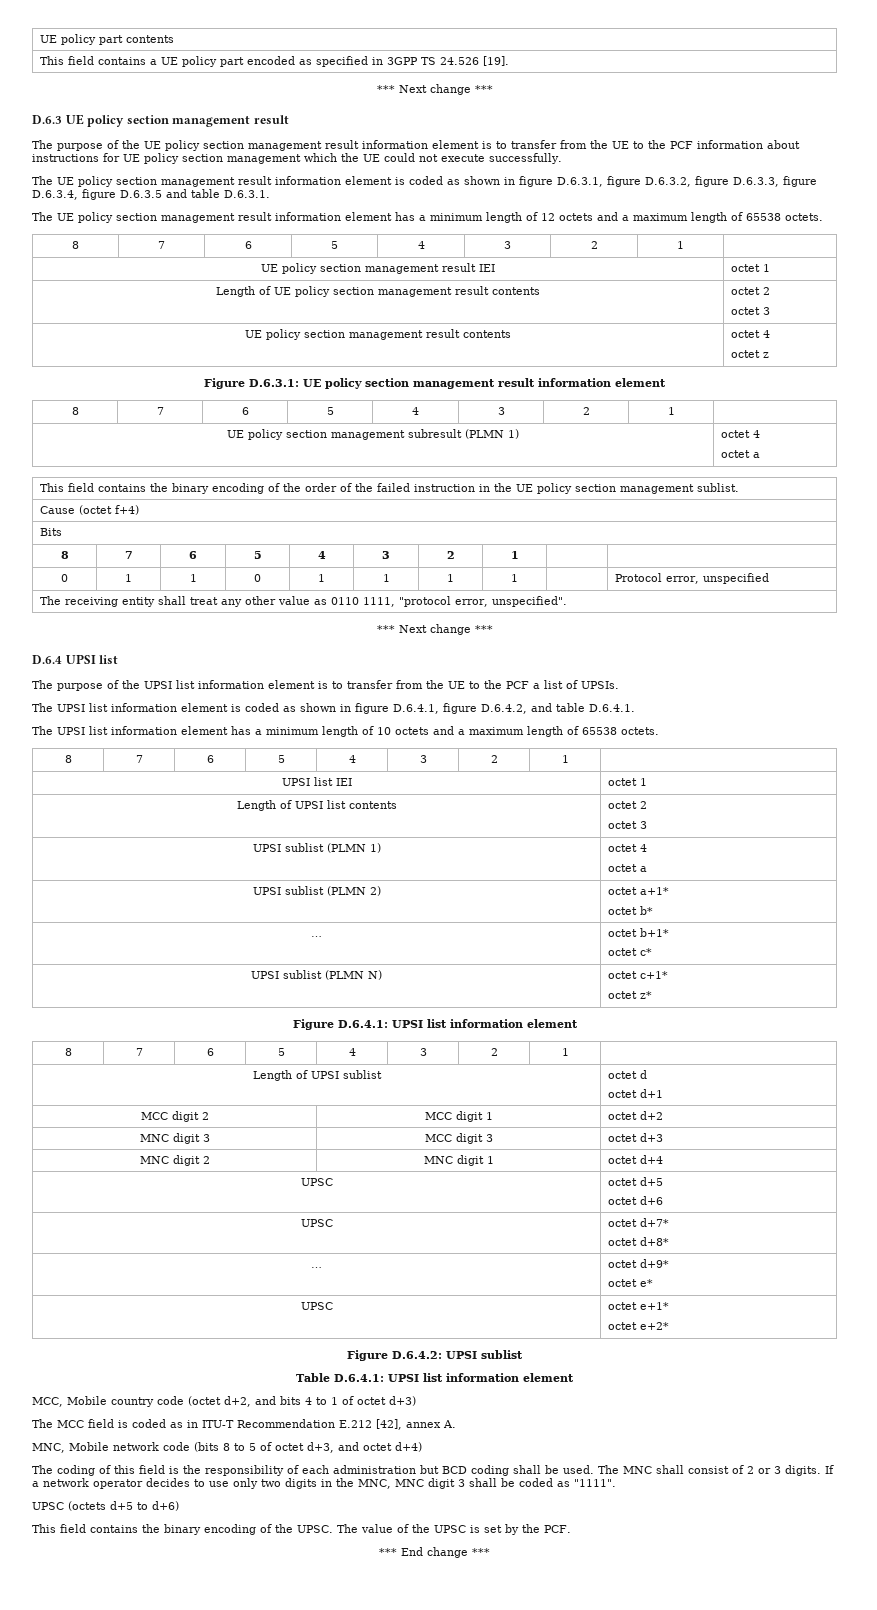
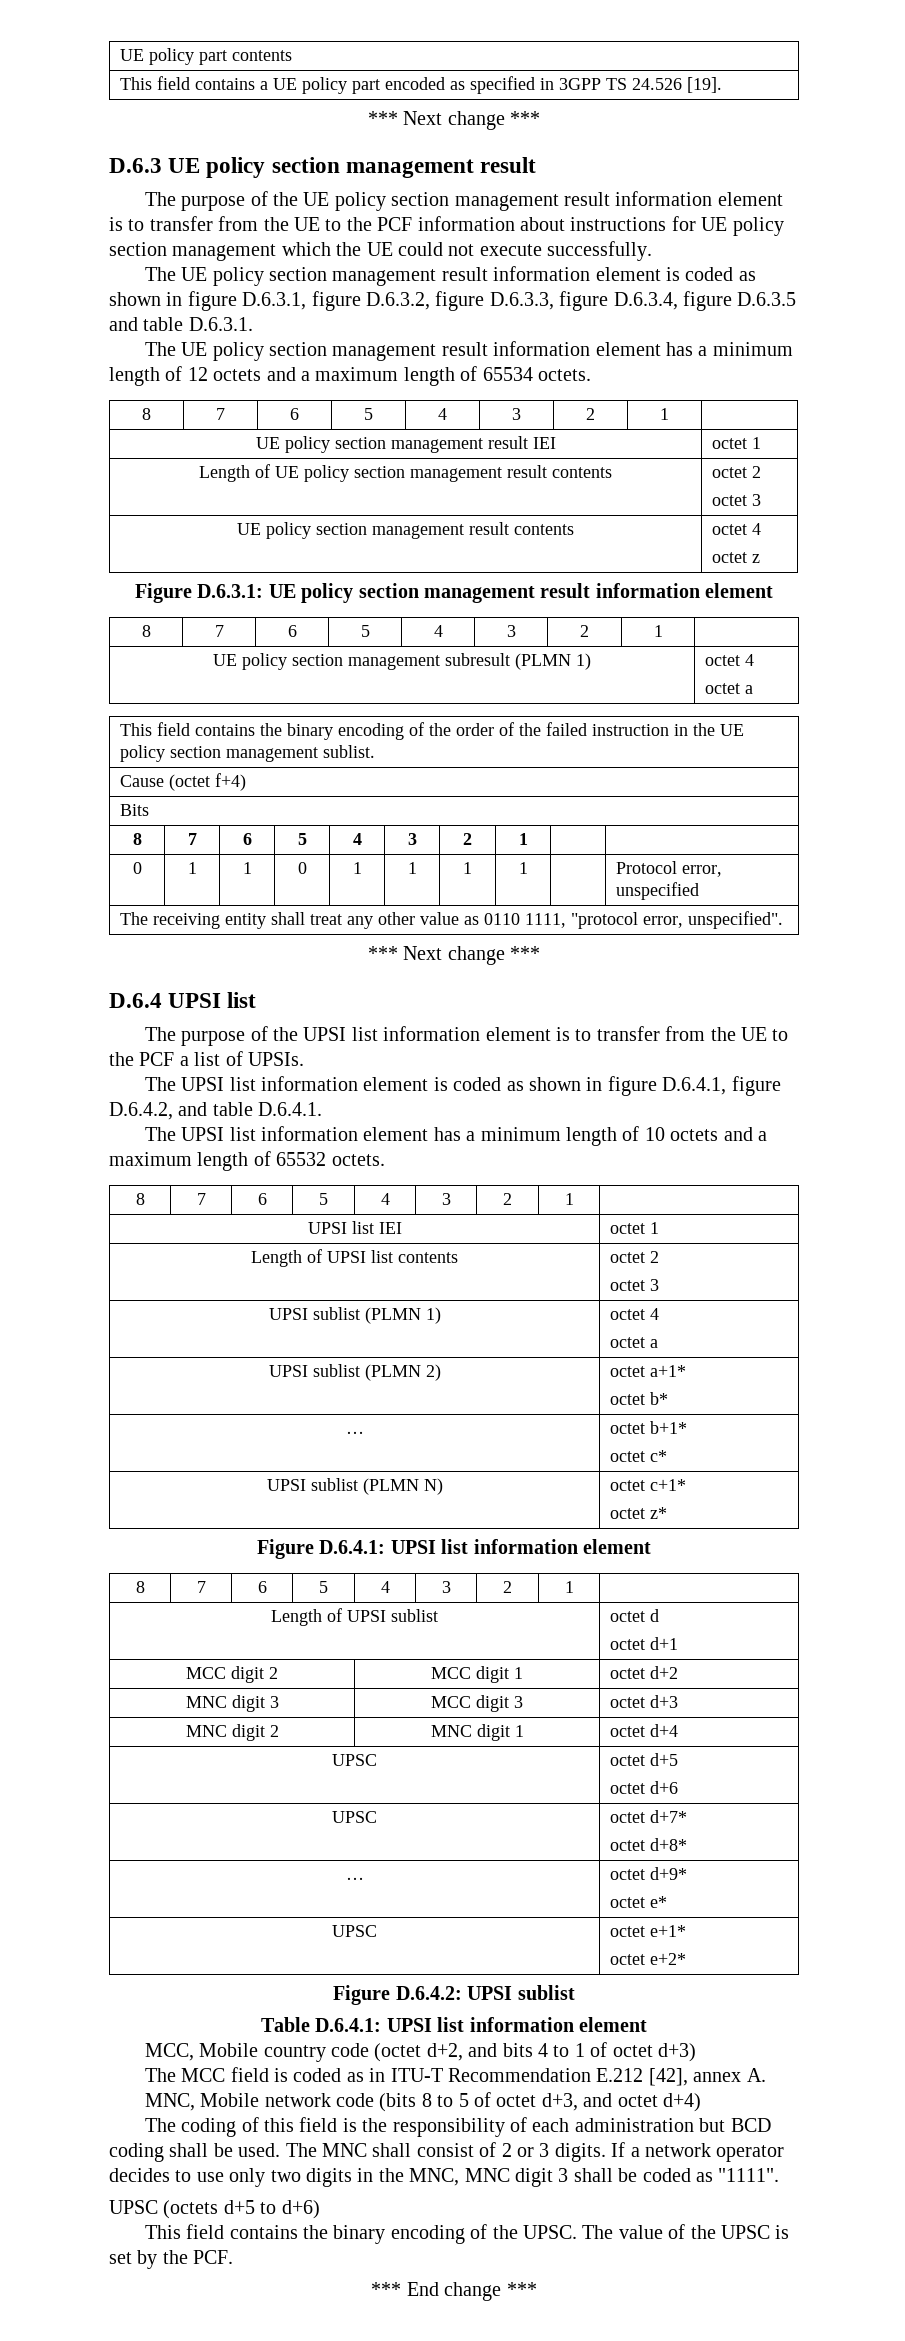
- The UE policy section management result information element has a minimum length of 12 octets and a maximum length of 65538 octets.
+ The UE policy section management result information element has a minimum length of 12 octets and a maximum length of 65534 octets.
- The UPSI list information element has a minimum length of 10 octets and a maximum length of 65538 octets.
+ The UPSI list information element has a minimum length of 10 octets and a maximum length of 65532 octets.

